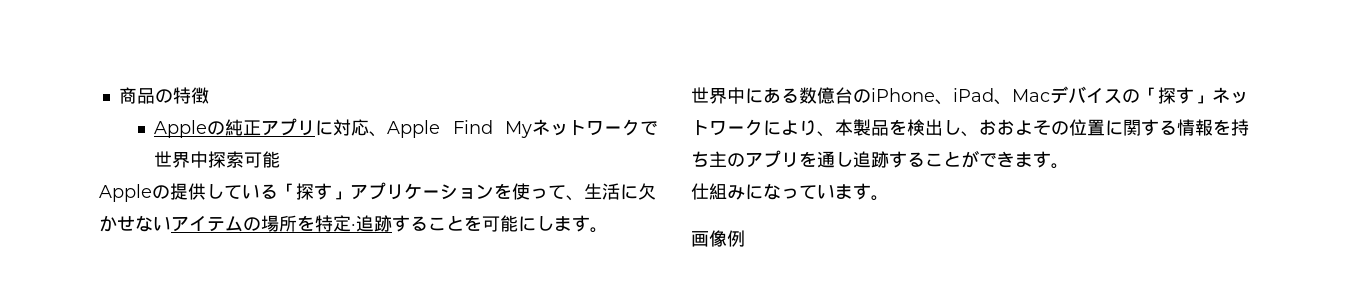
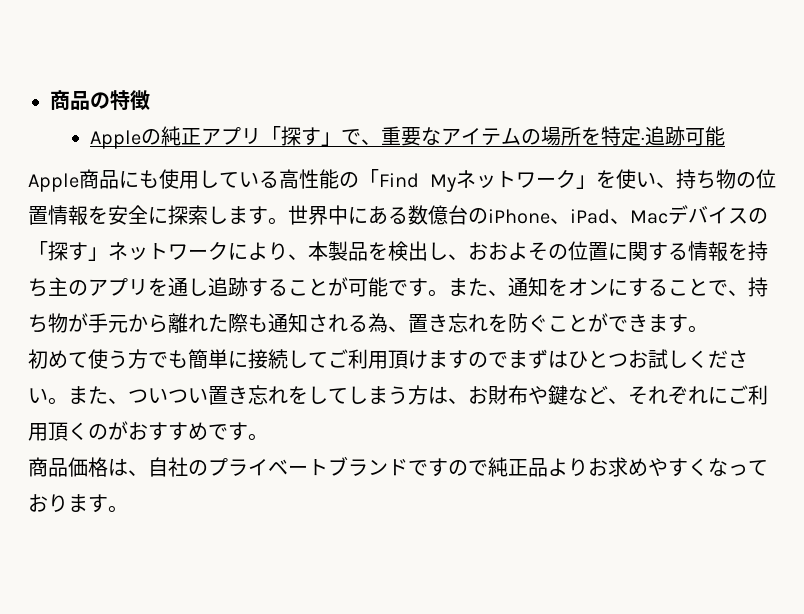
- Appleの純正アプリに対応、Apple Find Myネットワークで世界中探索可能
- Appleの提供している「探す」アプリケーションを使って、生活に欠かせないアイテムの場所を特定·追跡することを可能にします。
- 世界中にある数億台のiPhone、iPad、Macデバイスの「探す」ネットワークにより、本製品を検出し、おおよその位置に関する情報を持ち主のアプリを通し追跡することができます。
- 仕組みになっています。
- 画像例
+ Appleの純正アプリ「探す」で、重要なアイテムの場所を特定·追跡可能
+ Apple商品にも使用している高性能の「Find Myネットワーク」を使い、持ち物の位置情報を安全に探索します。世界中にある数億台のiPhone、iPad、Macデバイスの「探す」ネットワークにより、本製品を検出し、おおよその位置に関する情報を持ち主のアプリを通し追跡することが可能です。また、通知をオンにすることで、持ち物が手元から離れた際も通知される為、置き忘れを防ぐことができます。
+ 初めて使う方でも簡単に接続してご利用頂けますのでまずはひとつお試しください。また、ついつい置き忘れをしてしまう方は、お財布や鍵など、それぞれにご利用頂くのがおすすめです。
+ 商品価格は、自社のプライベートブランドですので純正品よりお求めやすくなっております。

